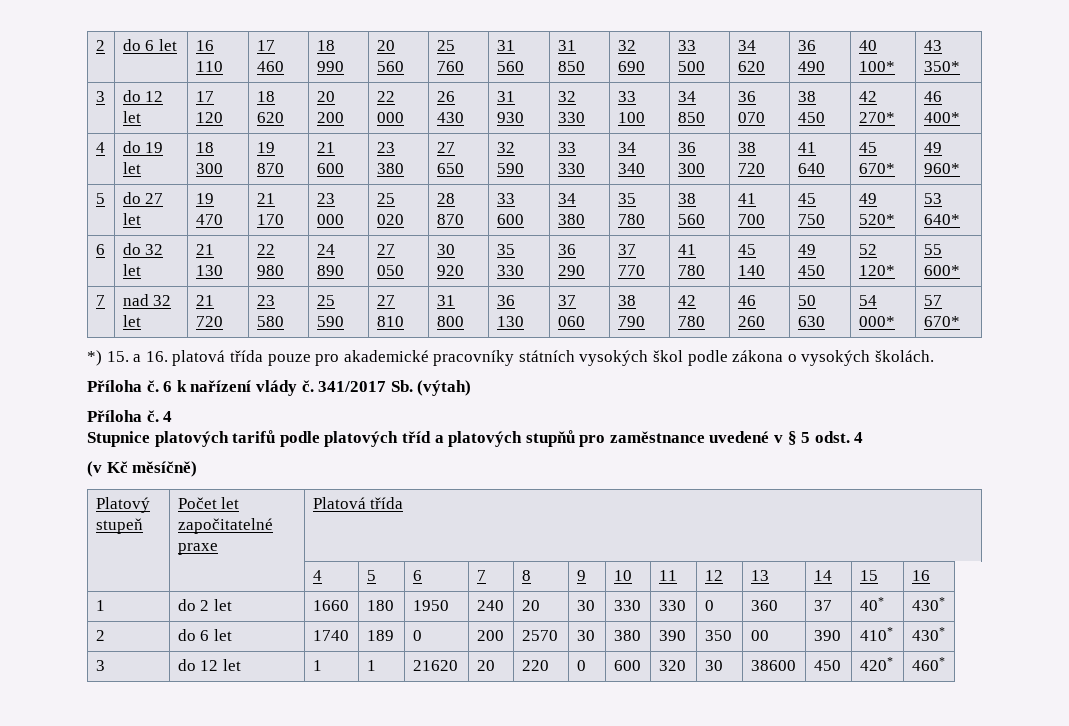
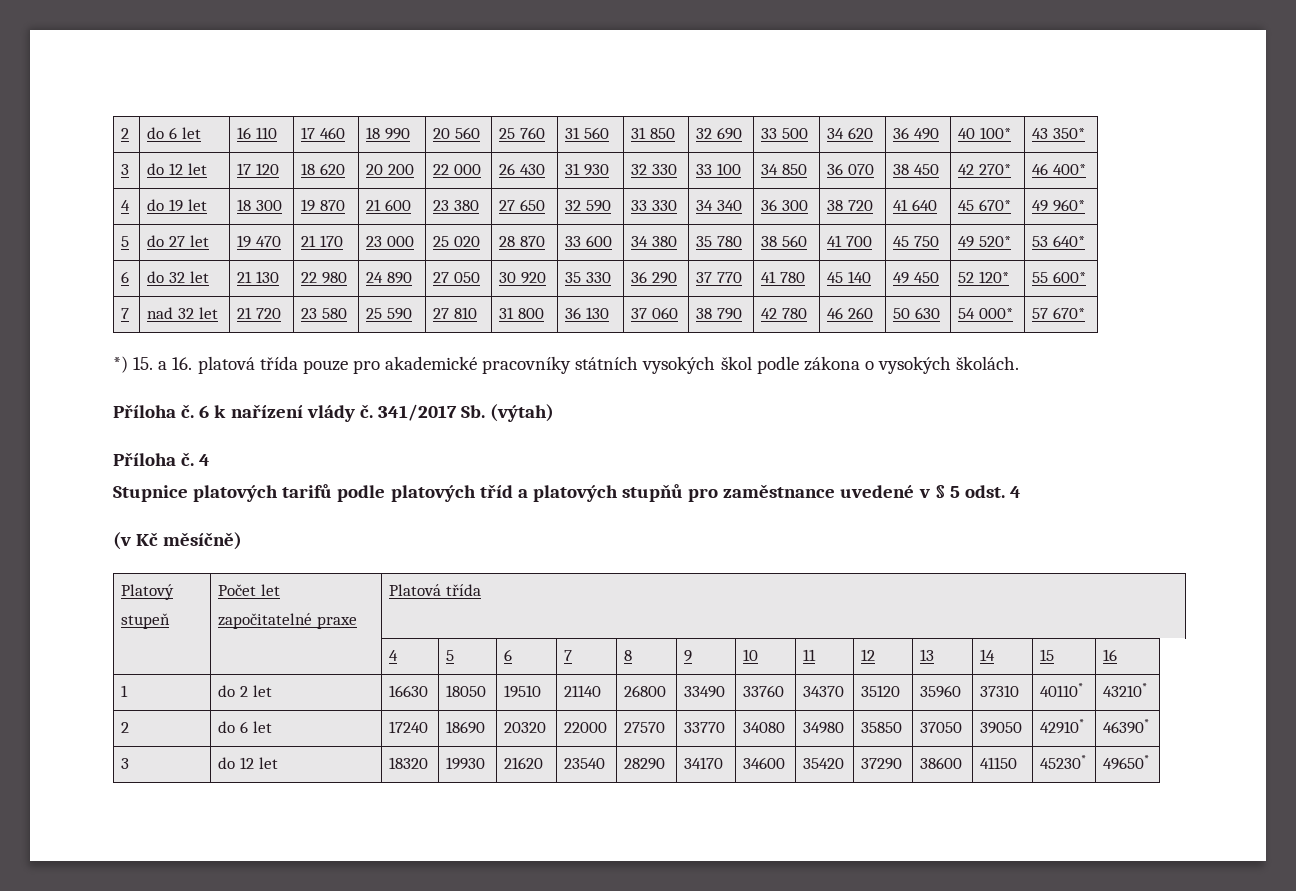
- 1 | do 2 let | 1660 | 180 | 1950 | 240 | 20 | 30 | 330 | 330 | 0 | 360 | 37 | 40* | 430*
- 2 | do 6 let | 1740 | 189 | 0 | 200 | 2570 | 30 | 380 | 390 | 350 | 00 | 390 | 410* | 430*
- 3 | do 12 let | 1 | 1 | 21620 | 20 | 220 | 0 | 600 | 320 | 30 | 38600 | 450 | 420* | 460*
+ 1 | do 2 let | 16630 | 18050 | 19510 | 21140 | 26800 | 33490 | 33760 | 34370 | 35120 | 35960 | 37310 | 40110* | 43210*
+ 2 | do 6 let | 17240 | 18690 | 20320 | 22000 | 27570 | 33770 | 34080 | 34980 | 35850 | 37050 | 39050 | 42910* | 46390*
+ 3 | do 12 let | 18320 | 19930 | 21620 | 23540 | 28290 | 34170 | 34600 | 35420 | 37290 | 38600 | 41150 | 45230* | 49650*

